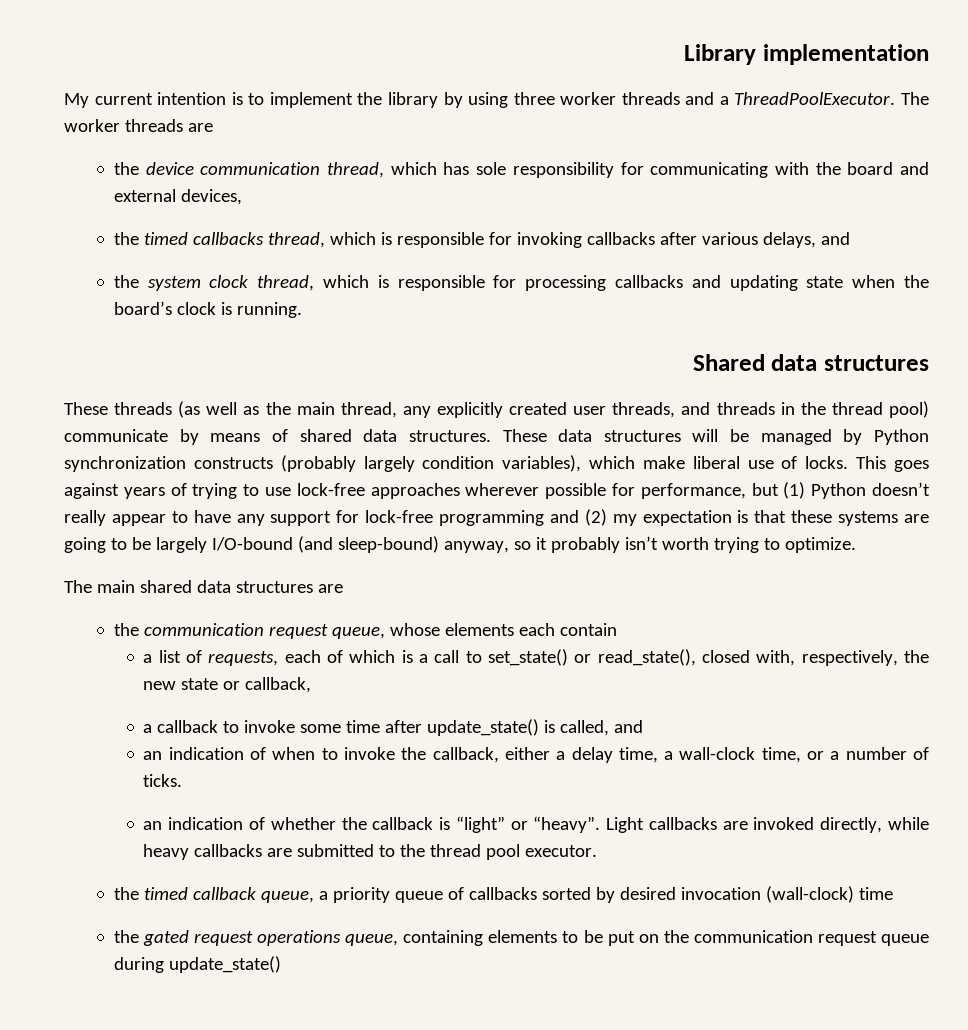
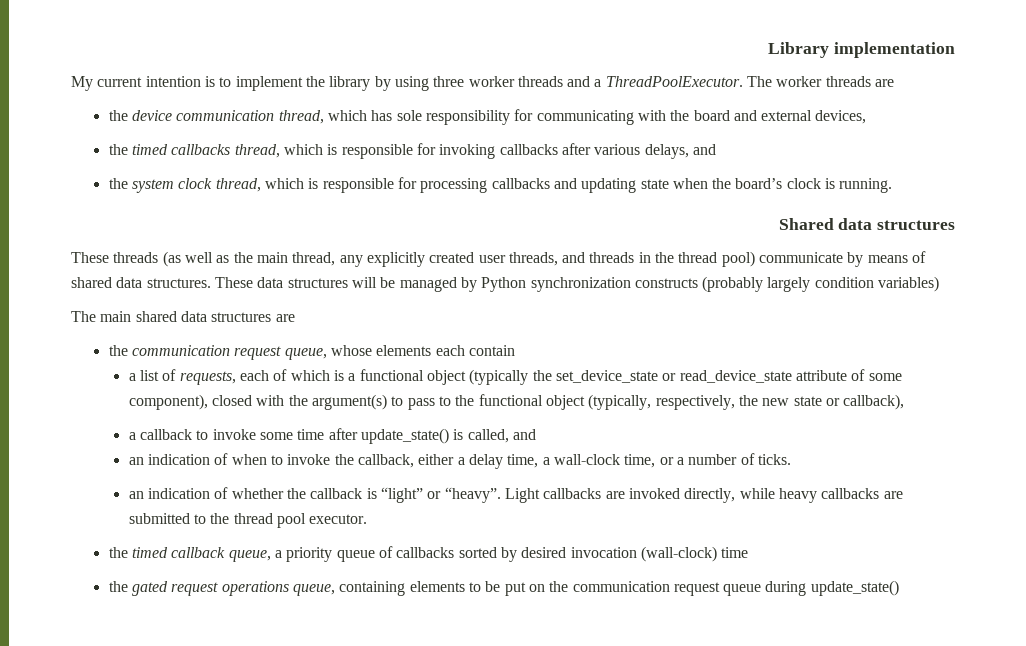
- These data structures will be managed by Python synchronization constructs (probably largely condition variables), which make liberal use of locks. This goes against years of trying to use lock-free approaches wherever possible for performance, but (1) Python doesn’t really appear to have any support for lock-free programming and (2) my expectation is that these systems are going to be largely I/O-bound (and sleep-bound) anyway, so it probably isn’t worth trying to optimize.
+ These data structures will be managed by Python synchronization constructs (probably largely condition variables)
- a list of requests, each of which is a call to set_state() or read_state(), closed with, respectively, the new state or callback,
+ a list of requests, each of which is a functional object (typically the set_device_state or read_device_state attribute of some component), closed with the argument(s) to pass to the functional object (typically, respectively, the new state or callback),

